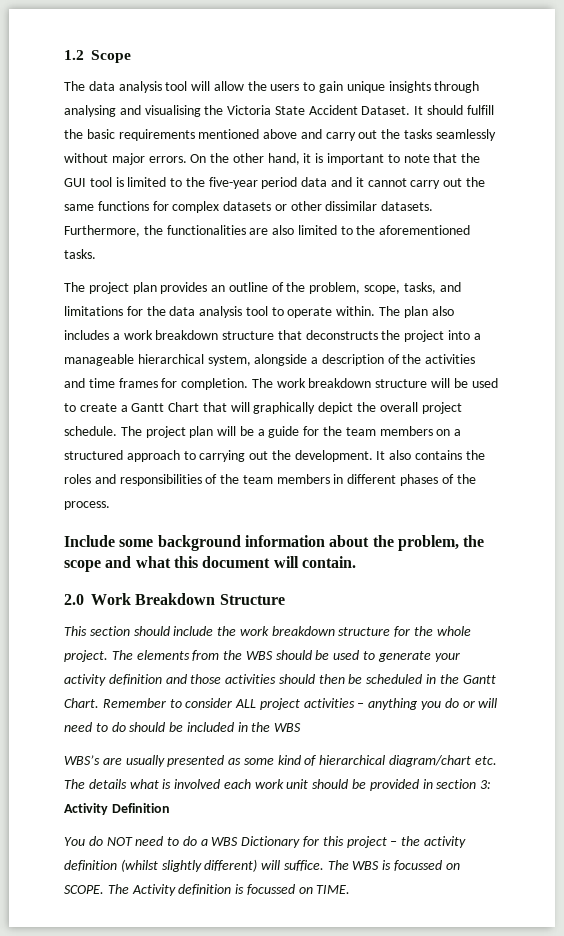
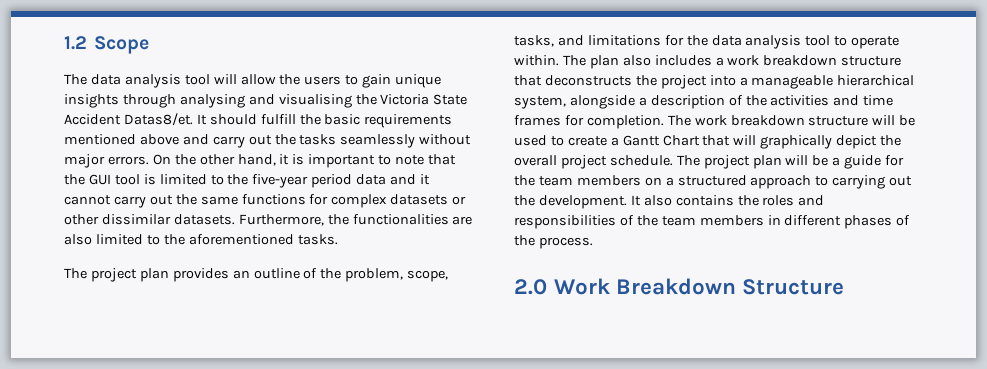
- The data analysis tool will allow the users to gain unique insights through analysing and visualising the Victoria State Accident Dataset.
+ The data analysis tool will allow the users to gain unique insights through analysing and visualising the Victoria State Accident Datas8/et.
- Include some background information about the problem, the scope and what this document will contain.
  2.0 Work Breakdown Structure
- This section should include the work breakdown structure for the whole project. The elements from the WBS should be used to generate your activity definition and those activities should then be scheduled in the Gantt Chart. Remember to consider ALL project activities – anything you do or will need to do should be included in the WBS
- WBS’s are usually presented as some kind of hierarchical diagram/chart etc. The details what is involved each work unit should be provided in section 3: Activity Definition
- You do NOT need to do a WBS Dictionary for this project – the activity definition (whilst slightly different) will suffice. The WBS is focussed on SCOPE. The Activity definition is focussed on TIME.

